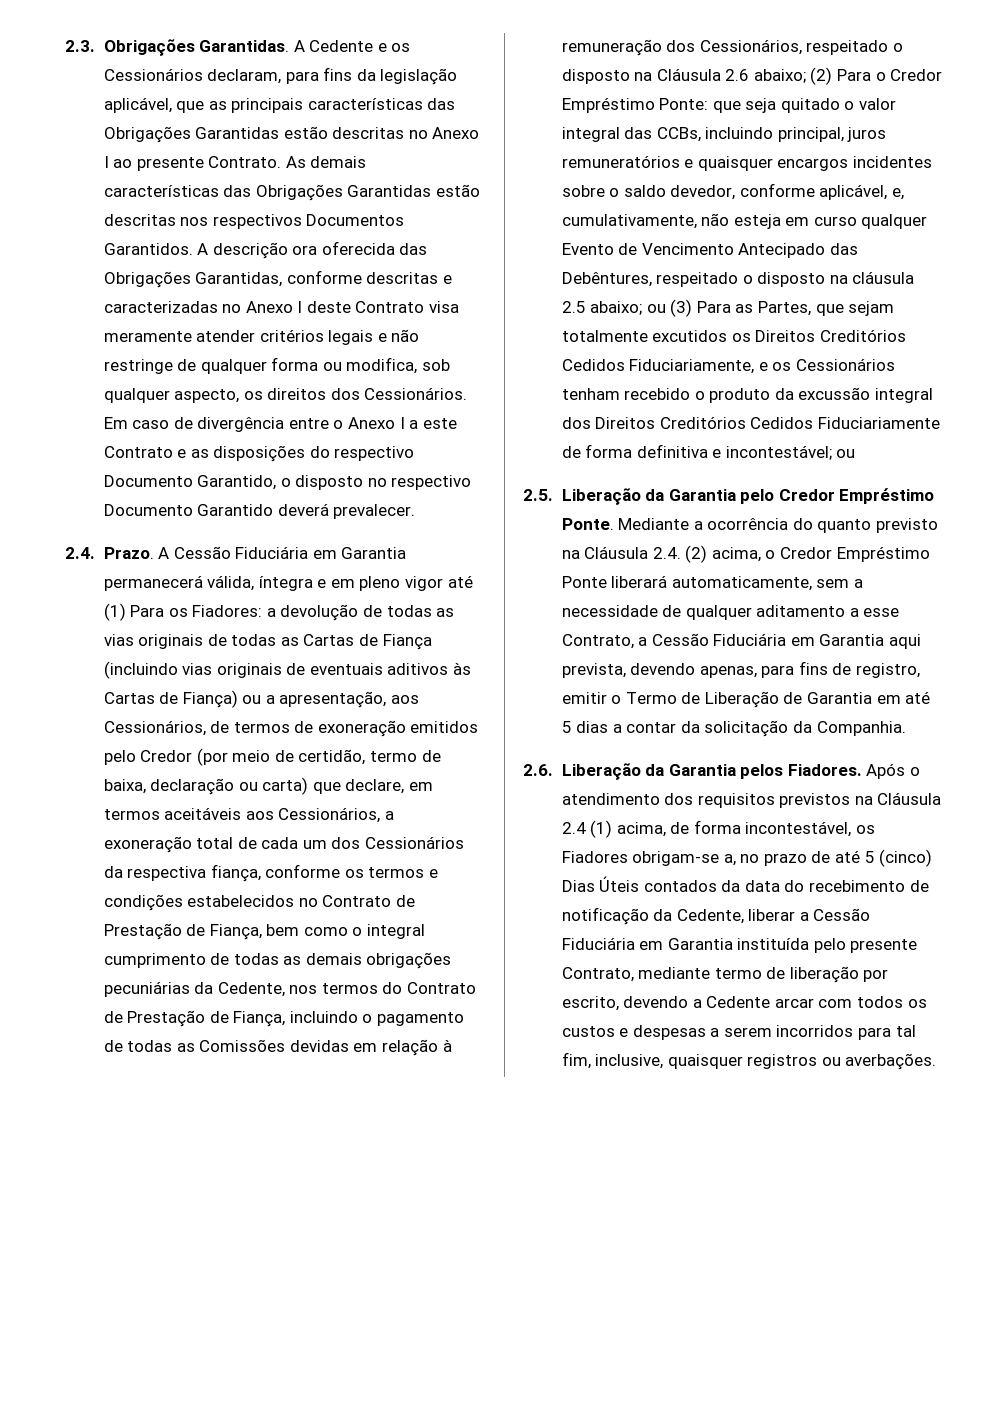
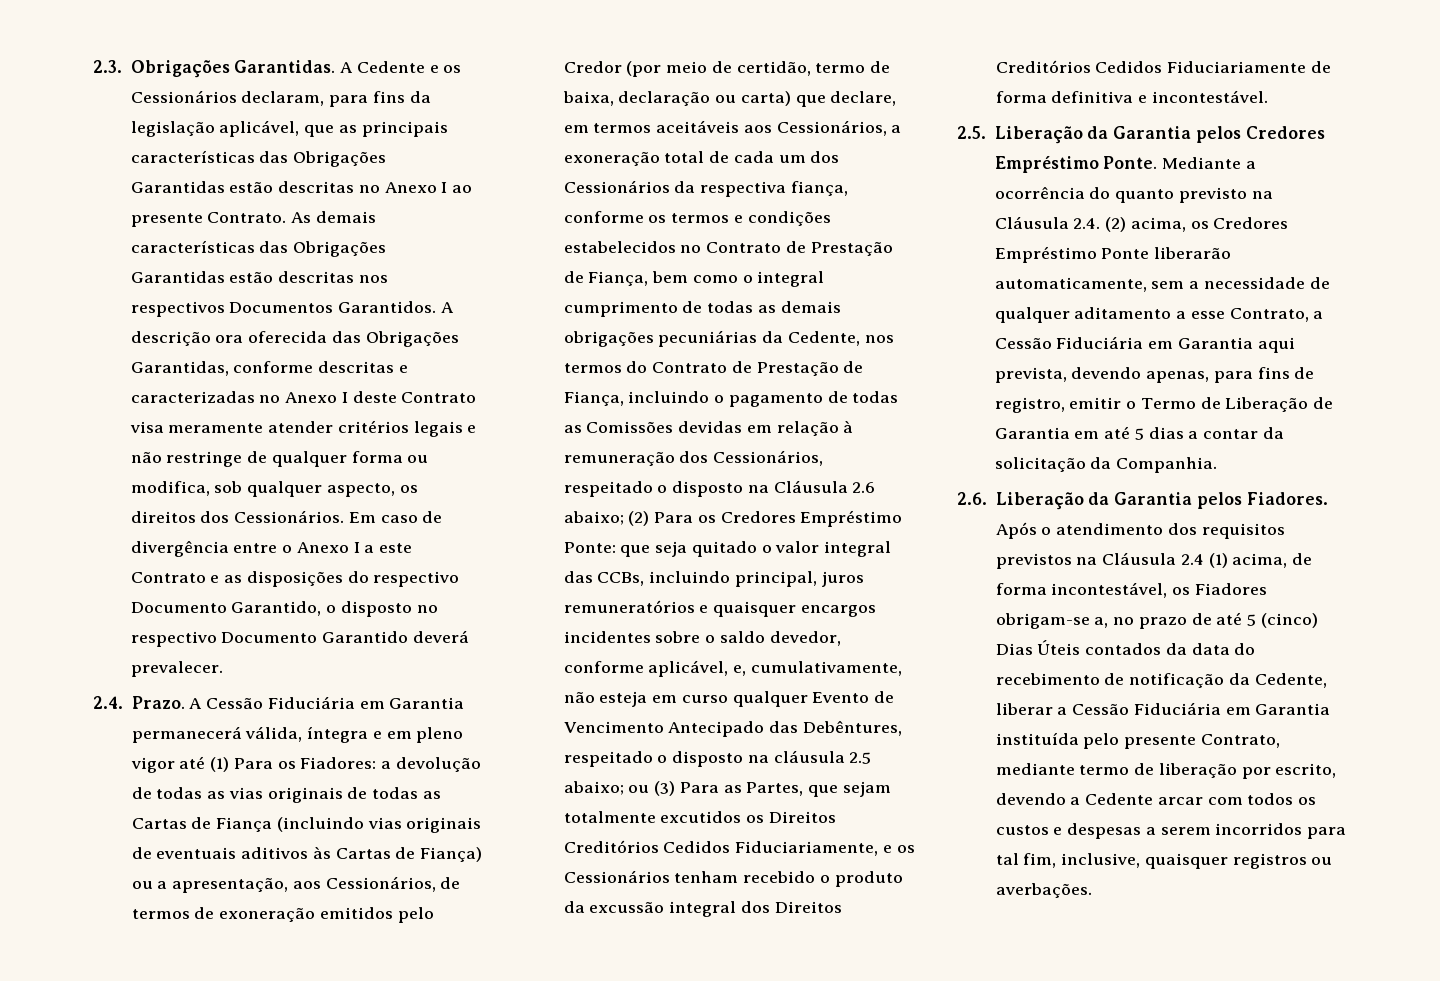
- (2) Para o Credor Empréstimo Ponte:
+ (2) Para os Credores Empréstimo Ponte:
- ou (3) Para as Partes, que sejam totalmente excutidos os Direitos Creditórios Cedidos Fiduciariamente, e os Cessionários tenham recebido o produto da excussão integral dos Direitos Creditórios Cedidos Fiduciariamente de forma definitiva e incontestável; ou
+ ou (3) Para as Partes, que sejam totalmente excutidos os Direitos Creditórios Cedidos Fiduciariamente, e os Cessionários tenham recebido o produto da excussão integral dos Direitos Creditórios Cedidos Fiduciariamente de forma definitiva e incontestável.
- 2.5. Liberação da Garantia pelo Credor Empréstimo Ponte.
+ 2.5. Liberação da Garantia pelos Credores Empréstimo Ponte.
- Mediante a ocorrência do quanto previsto na Cláusula 2.4. (2) acima, o Credor Empréstimo Ponte liberará automaticamente, sem a necessidade de qualquer aditamento a esse Contrato, a Cessão Fiduciária em Garantia aqui prevista, devendo apenas, para fins de registro, emitir o Termo de Liberação de Garantia em até 5 dias a contar da solicitação da Companhia.
+ Mediante a ocorrência do quanto previsto na Cláusula 2.4. (2) acima, os Credores Empréstimo Ponte liberarão automaticamente, sem a necessidade de qualquer aditamento a esse Contrato, a Cessão Fiduciária em Garantia aqui prevista, devendo apenas, para fins de registro, emitir o Termo de Liberação de Garantia em até 5 dias a contar da solicitação da Companhia.

